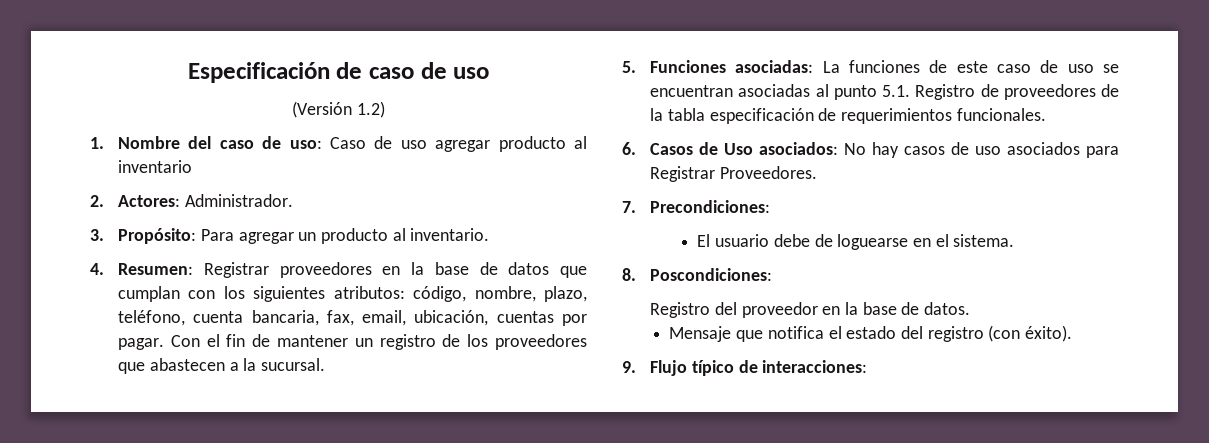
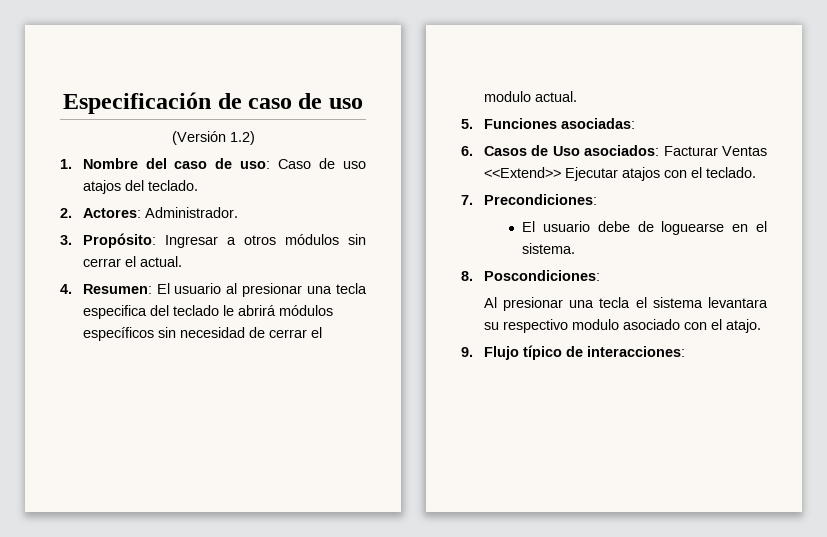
- 1. Nombre del caso de uso: Caso de uso agregar producto al inventario
+ 1. Nombre del caso de uso: Caso de uso atajos del teclado.
- 3. Propósito: Para agregar un producto al inventario.
- 4. Resumen: Registrar proveedores en la base de datos que cumplan con los siguientes atributos: código, nombre, plazo, teléfono, cuenta bancaria, fax, email, ubicación, cuentas por pagar. Con el fin de mantener un registro de los proveedores que abastecen a la sucursal.
- 5. Funciones asociadas: La funciones de este caso de uso se encuentran asociadas al punto 5.1. Registro de proveedores de la tabla especificación de requerimientos funcionales.
+ 3. Propósito: Ingresar a otros módulos sin cerrar el actual.
+ 4. Resumen: El usuario al presionar una tecla especifica del teclado le abrirá módulos específicos sin necesidad de cerrar el modulo actual.
+ 5. Funciones asociadas:
- 6. Casos de Uso asociados: No hay casos de uso asociados para Registrar Proveedores.
+ 6. Casos de Uso asociados: Facturar Ventas <<Extend>> Ejecutar atajos con el teclado.
- Registro del proveedor en la base de datos.
- Mensaje que notifica el estado del registro (con éxito).
+ Al presionar una tecla el sistema levantara su respectivo modulo asociado con el atajo.

